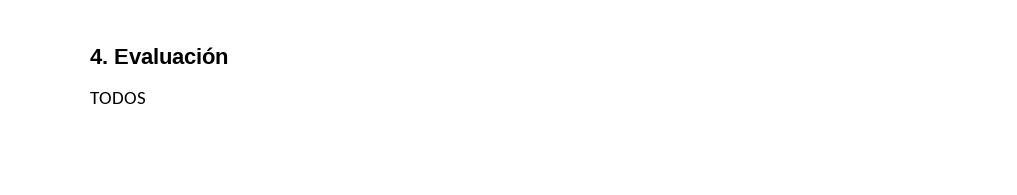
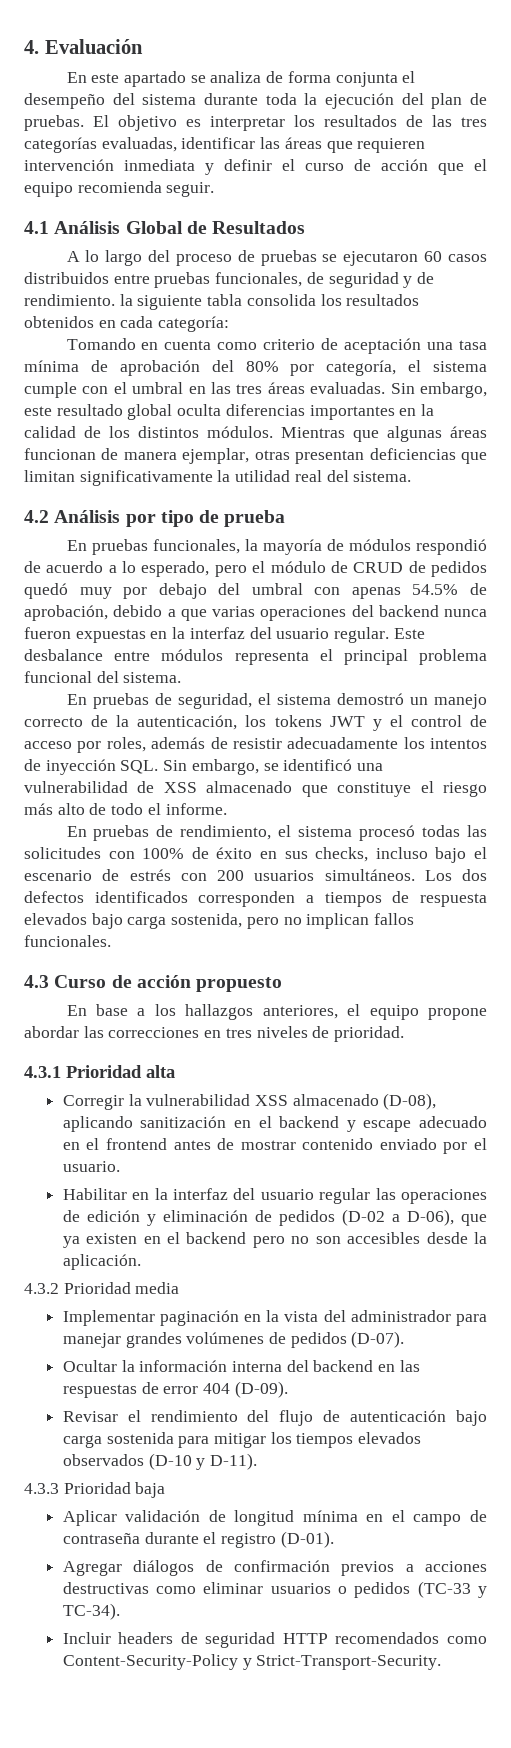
- TODOS
+ En este apartado se analiza de forma conjunta el desempeño del sistema durante toda la ejecución del plan de pruebas. El objetivo es interpretar los resultados de las tres categorías evaluadas, identificar las áreas que requieren intervención inmediata y definir el curso de acción que el equipo recomienda seguir.
+ 4.1 Análisis Global de Resultados
+ A lo largo del proceso de pruebas se ejecutaron 60 casos distribuidos entre pruebas funcionales, de seguridad y de rendimiento. la siguiente tabla consolida los resultados obtenidos en cada categoría:
+ Tomando en cuenta como criterio de aceptación una tasa mínima de aprobación del 80% por categoría, el sistema cumple con el umbral en las tres áreas evaluadas. Sin embargo, este resultado global oculta diferencias importantes en la calidad de los distintos módulos. Mientras que algunas áreas funcionan de manera ejemplar, otras presentan deficiencias que limitan significativamente la utilidad real del sistema.
+ 4.2 Análisis por tipo de prueba
+ En pruebas funcionales, la mayoría de módulos respondió de acuerdo a lo esperado, pero el módulo de CRUD de pedidos quedó muy por debajo del umbral con apenas 54.5% de aprobación, debido a que varias operaciones del backend nunca fueron expuestas en la interfaz del usuario regular. Este desbalance entre módulos representa el principal problema funcional del sistema.
+ En pruebas de seguridad, el sistema demostró un manejo correcto de la autenticación, los tokens JWT y el control de acceso por roles, además de resistir adecuadamente los intentos de inyección SQL. Sin embargo, se identificó una vulnerabilidad de XSS almacenado que constituye el riesgo más alto de todo el informe.
+ En pruebas de rendimiento, el sistema procesó todas las solicitudes con 100% de éxito en sus checks, incluso bajo el escenario de estrés con 200 usuarios simultáneos. Los dos defectos identificados corresponden a tiempos de respuesta elevados bajo carga sostenida, pero no implican fallos funcionales.
+ 4.3 Curso de acción propuesto
+ En base a los hallazgos anteriores, el equipo propone abordar las correcciones en tres niveles de prioridad.
+ 4.3.1 Prioridad alta
+ Corregir la vulnerabilidad XSS almacenado (D-08), aplicando sanitización en el backend y escape adecuado en el frontend antes de mostrar contenido enviado por el usuario.
+ Habilitar en la interfaz del usuario regular las operaciones de edición y eliminación de pedidos (D-02 a D-06), que ya existen en el backend pero no son accesibles desde la aplicación.
+ 4.3.2 Prioridad media
+ Implementar paginación en la vista del administrador para manejar grandes volúmenes de pedidos (D-07).
+ Ocultar la información interna del backend en las respuestas de error 404 (D-09).
+ Revisar el rendimiento del flujo de autenticación bajo carga sostenida para mitigar los tiempos elevados observados (D-10 y D-11).
+ 4.3.3 Prioridad baja
+ Aplicar validación de longitud mínima en el campo de contraseña durante el registro (D-01).
+ Agregar diálogos de confirmación previos a acciones destructivas como eliminar usuarios o pedidos (TC-33 y TC-34).
+ Incluir headers de seguridad HTTP recomendados como Content-Security-Policy y Strict-Transport-Security.

